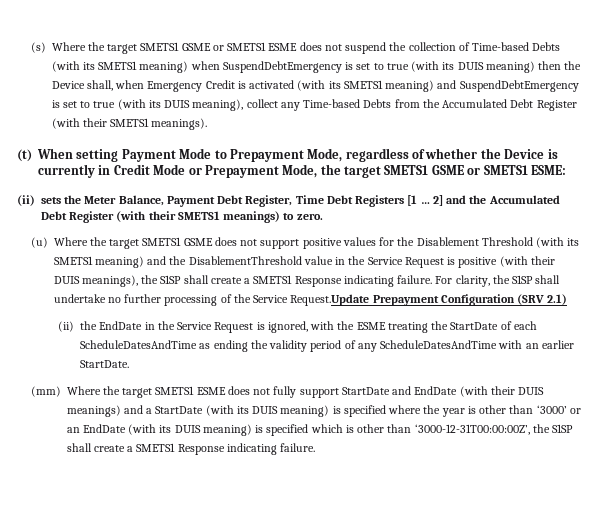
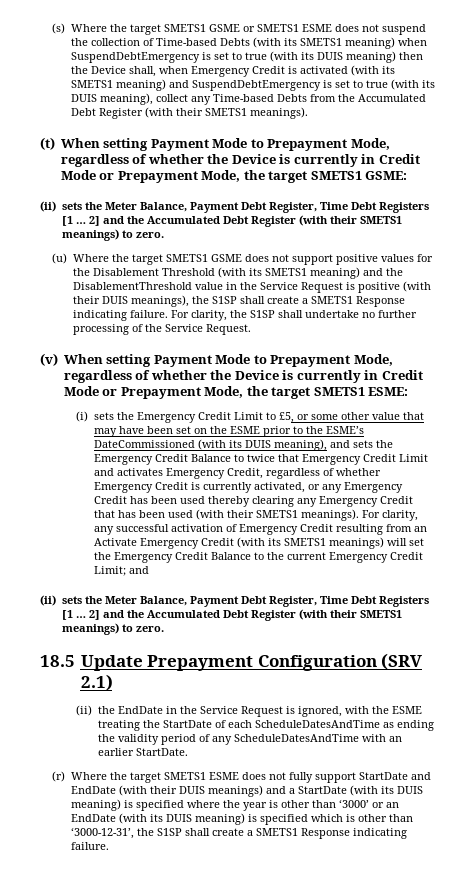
- (t) When setting Payment Mode to Prepayment Mode, regardless of whether the Device is currently in Credit Mode or Prepayment Mode, the target SMETS1 GSME or SMETS1 ESME:
+ (t) When setting Payment Mode to Prepayment Mode, regardless of whether the Device is currently in Credit Mode or Prepayment Mode, the target SMETS1 GSME:
- For clarity, the S1SP shall undertake no further processing of the Service Request.Update Prepayment Configuration (SRV 2.1)
+ For clarity, the S1SP shall undertake no further processing of the Service Request.
+ (v) When setting Payment Mode to Prepayment Mode, regardless of whether the Device is currently in Credit Mode or Prepayment Mode, the target SMETS1 ESME:
+ (i) sets the Emergency Credit Limit to £5, or some other value that may have been set on the ESME prior to the ESME’s DateCommissioned (with its DUIS meaning), and sets the Emergency Credit Balance to twice that Emergency Credit Limit and activates Emergency Credit, regardless of whether Emergency Credit is currently activated, or any Emergency Credit has been used thereby clearing any Emergency Credit that has been used (with their SMETS1 meanings). For clarity, any successful activation of Emergency Credit resulting from an Activate Emergency Credit (with its SMETS1 meanings) will set the Emergency Credit Balance to the current Emergency Credit Limit; and
+ (ii) sets the Meter Balance, Payment Debt Register, Time Debt Registers [1 … 2] and the Accumulated Debt Register (with their SMETS1 meanings) to zero.
+ 18.5 Update Prepayment Configuration (SRV 2.1)
- (mm) Where the target SMETS1 ESME does not fully support StartDate and EndDate (with their DUIS meanings) and a StartDate (with its DUIS meaning) is specified where the year is other than ‘3000’ or an EndDate (with its DUIS meaning) is specified which is other than ‘3000-12-31T00:00:00Z’, the S1SP shall create a SMETS1 Response indicating failure.
+ (r) Where the target SMETS1 ESME does not fully support StartDate and EndDate (with their DUIS meanings) and a StartDate (with its DUIS meaning) is specified where the year is other than ‘3000’ or an EndDate (with its DUIS meaning) is specified which is other than ‘3000-12-31’, the S1SP shall create a SMETS1 Response indicating failure.

